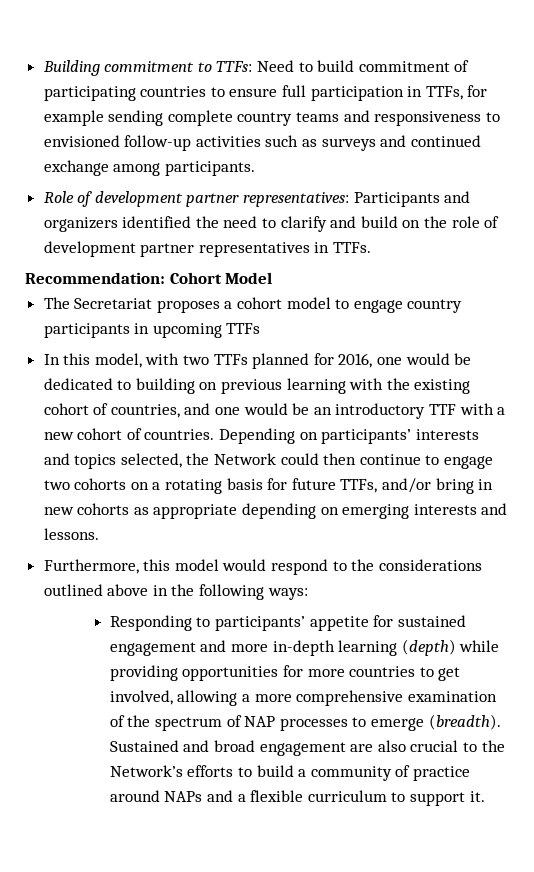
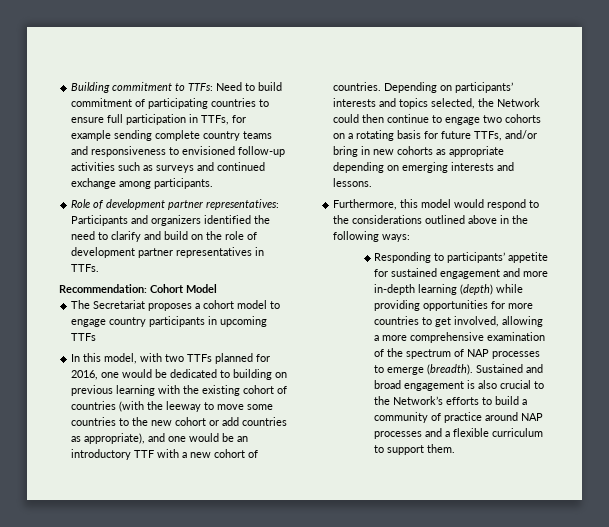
- In this model, with two TTFs planned for 2016, one would be dedicated to building on previous learning with the existing cohort of countries, and one would be an introductory TTF with a new cohort of countries.
+ In this model, with two TTFs planned for 2016, one would be dedicated to building on previous learning with the existing cohort of countries (with the leeway to move some countries to the new cohort or add countries as appropriate), and one would be an introductory TTF with a new cohort of countries.
- Sustained and broad engagement are also crucial to the Network’s efforts to build a community of practice around NAPs and a flexible curriculum to support it.
+ Sustained and broad engagement is also crucial to the Network’s efforts to build a community of practice around NAP processes and a flexible curriculum to support them.

